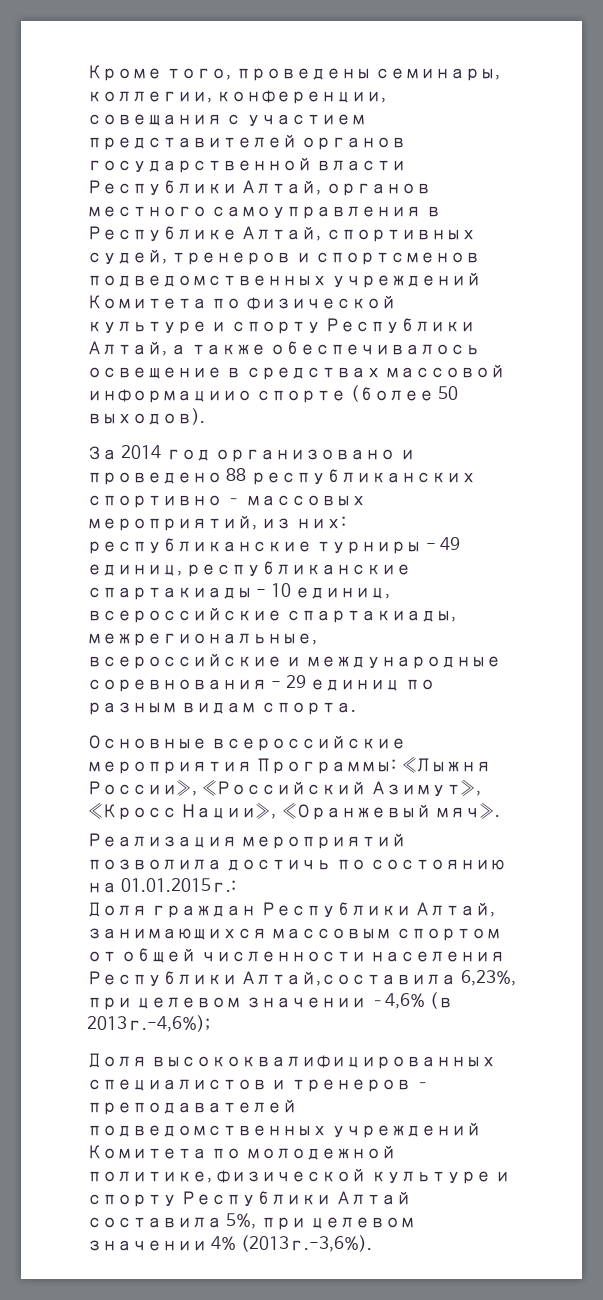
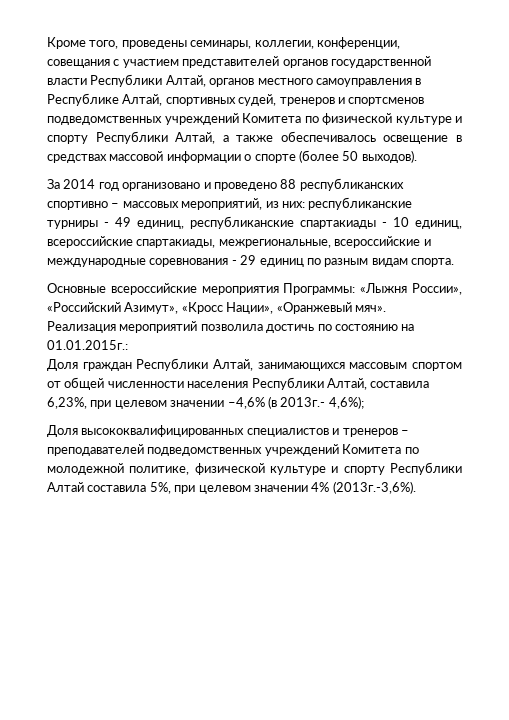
- Кроме того, проведены семинары, коллегии, конференции, совещания с участием представителей органов государственной власти Республики Алтай, органов местного самоуправления в Республике Алтай, спортивных судей, тренеров и спортсменов подведомственных учреждений Комитета по физической культуре и спорту Республики Алтай, а также обеспечивалось освещение в средствах массовой информациио спорте (более 50 выходов).
+ Кроме того, проведены семинары, коллегии, конференции, совещания с участием представителей органов государственной власти Республики Алтай, органов местного самоуправления в Республике Алтай, спортивных судей, тренеров и спортсменов подведомственных учреждений Комитета по физической культуре и спорту Республики Алтай, а также обеспечивалось освещение в средствах массовой информации о спорте (более 50 выходов).
- Доля граждан Республики Алтай, занимающихся массовым спортом от общей численности населения Республики Алтай,составила 6,23%, при целевом значении –4,6% (в 2013г.-4,6%);
+ Доля граждан Республики Алтай, занимающихся массовым спортом от общей численности населения Республики Алтай, составила 6,23%, при целевом значении –4,6% (в 2013г.- 4,6%);

